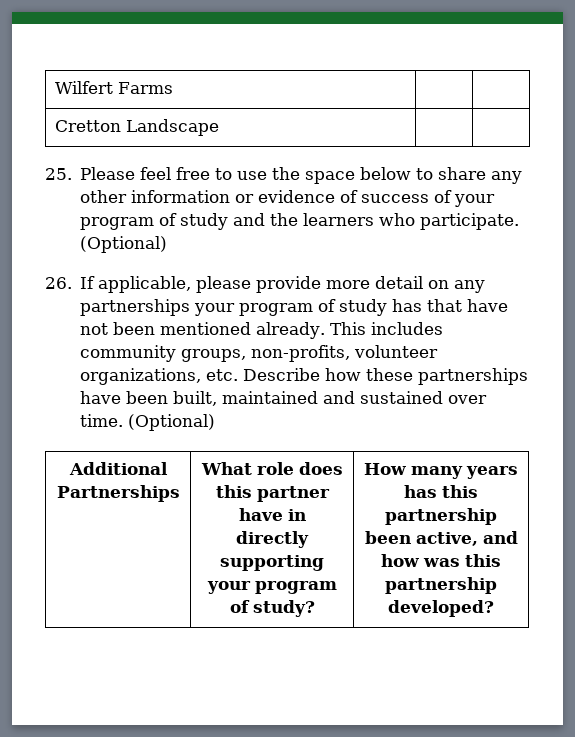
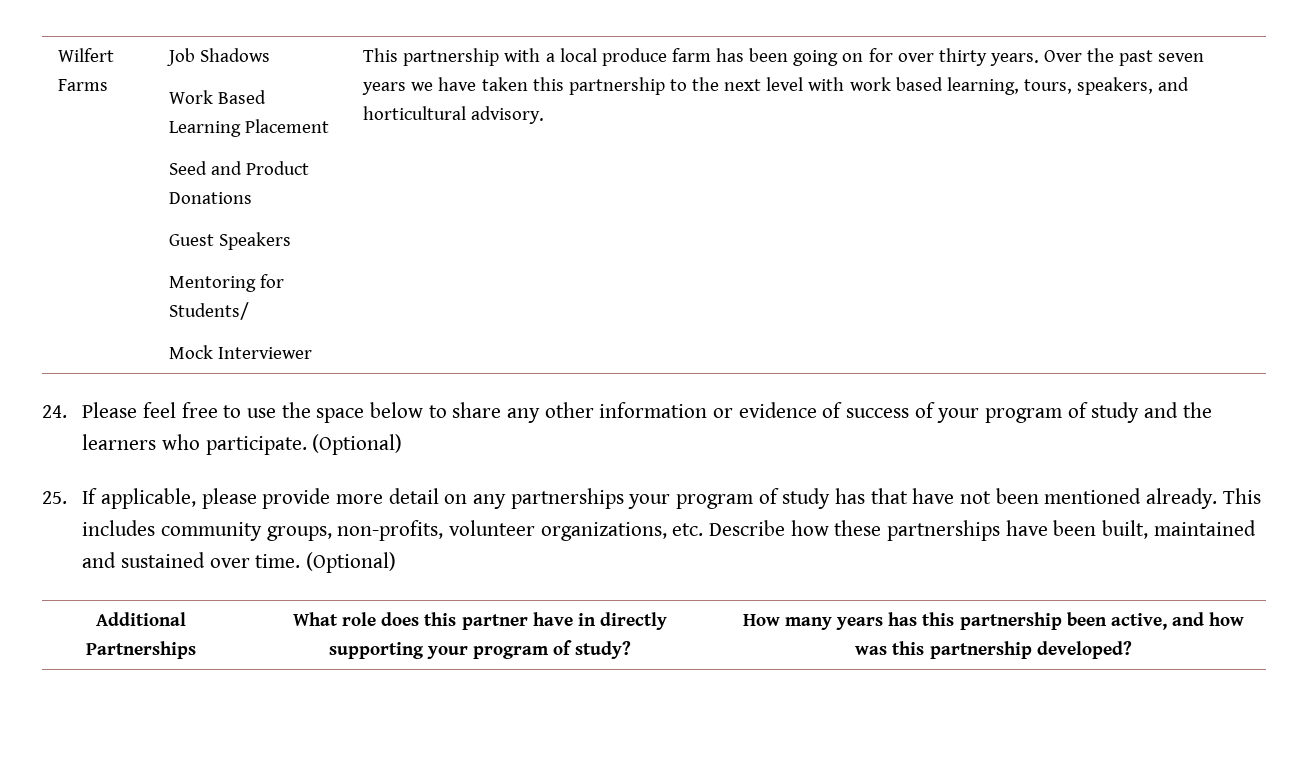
- Cretton Landscape | |
- 25. Please feel free to use the space below to share any other information or evidence of success of your program of study and the learners who participate.
+ Job Shadows
+ Work Based Learning Placement
+ Seed and Product Donations
+ Guest Speakers
+ Mentoring for Students/
+ Mock Interviewer | This partnership with a local produce farm has been going on for over thirty years. Over the past seven years we have taken this partnership to the next level with work based learning, tours, speakers, and horticultural advisory.
+ 24. Please feel free to use the space below to share any other information or evidence of success of your program of study and the learners who participate.
- 26. If applicable, please provide more detail on any partnerships your program of study has that have not been mentioned already.
+ 25. If applicable, please provide more detail on any partnerships your program of study has that have not been mentioned already.

